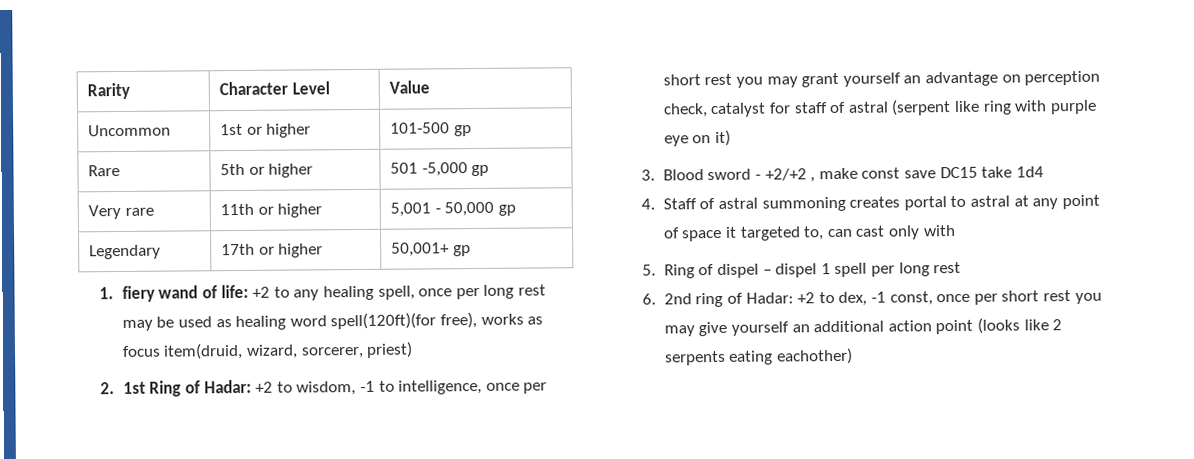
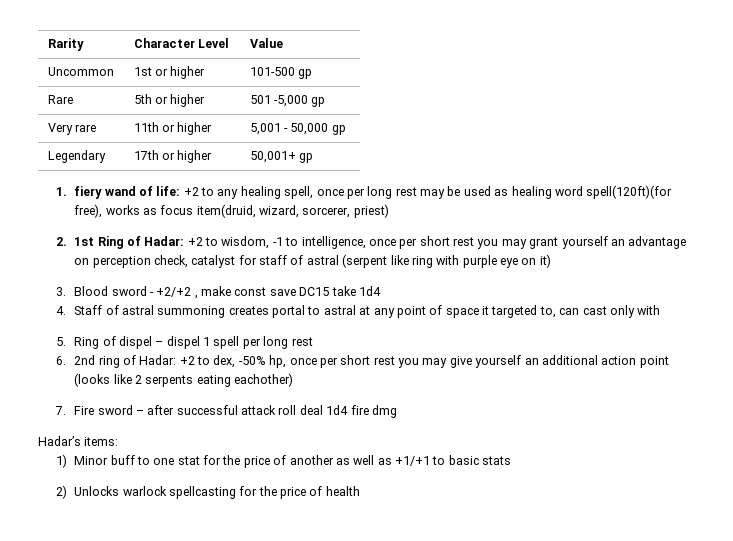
- 6. 2nd ring of Hadar: +2 to dex, -1 const, once per short rest you may give yourself an additional action point (looks like 2 serpents eating eachother)
+ 6. 2nd ring of Hadar: +2 to dex, -50% hp, once per short rest you may give yourself an additional action point (looks like 2 serpents eating eachother)
+ 7. Fire sword – after successful attack roll deal 1d4 fire dmg
+ Hadar’s items:
+ 1) Minor buff to one stat for the price of another as well as +1/+1 to basic stats
+ 2) Unlocks warlock spellcasting for the price of health

